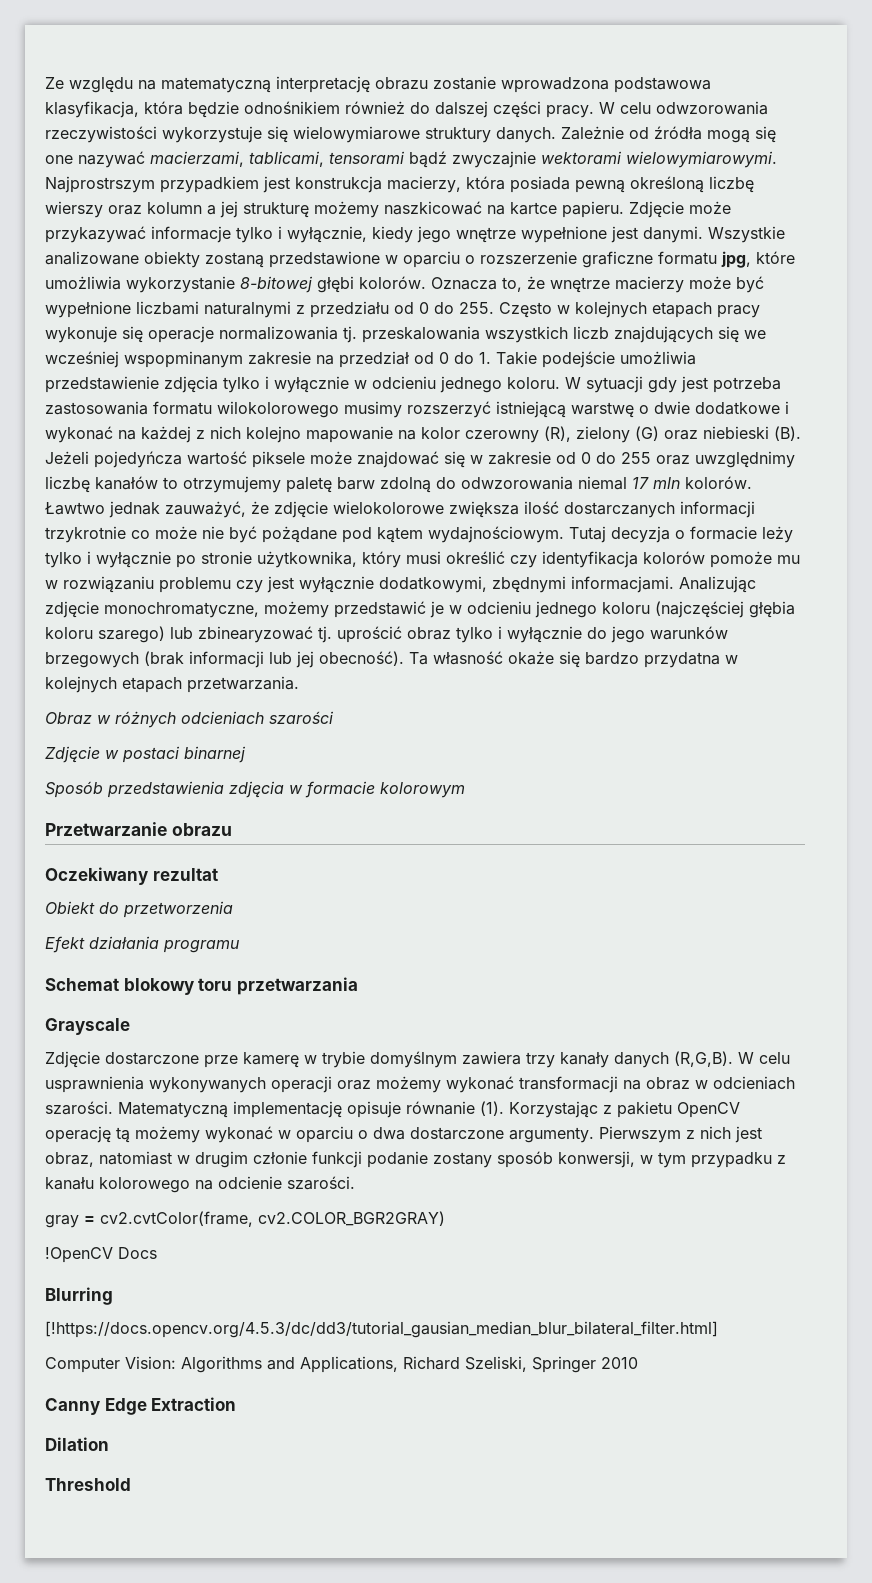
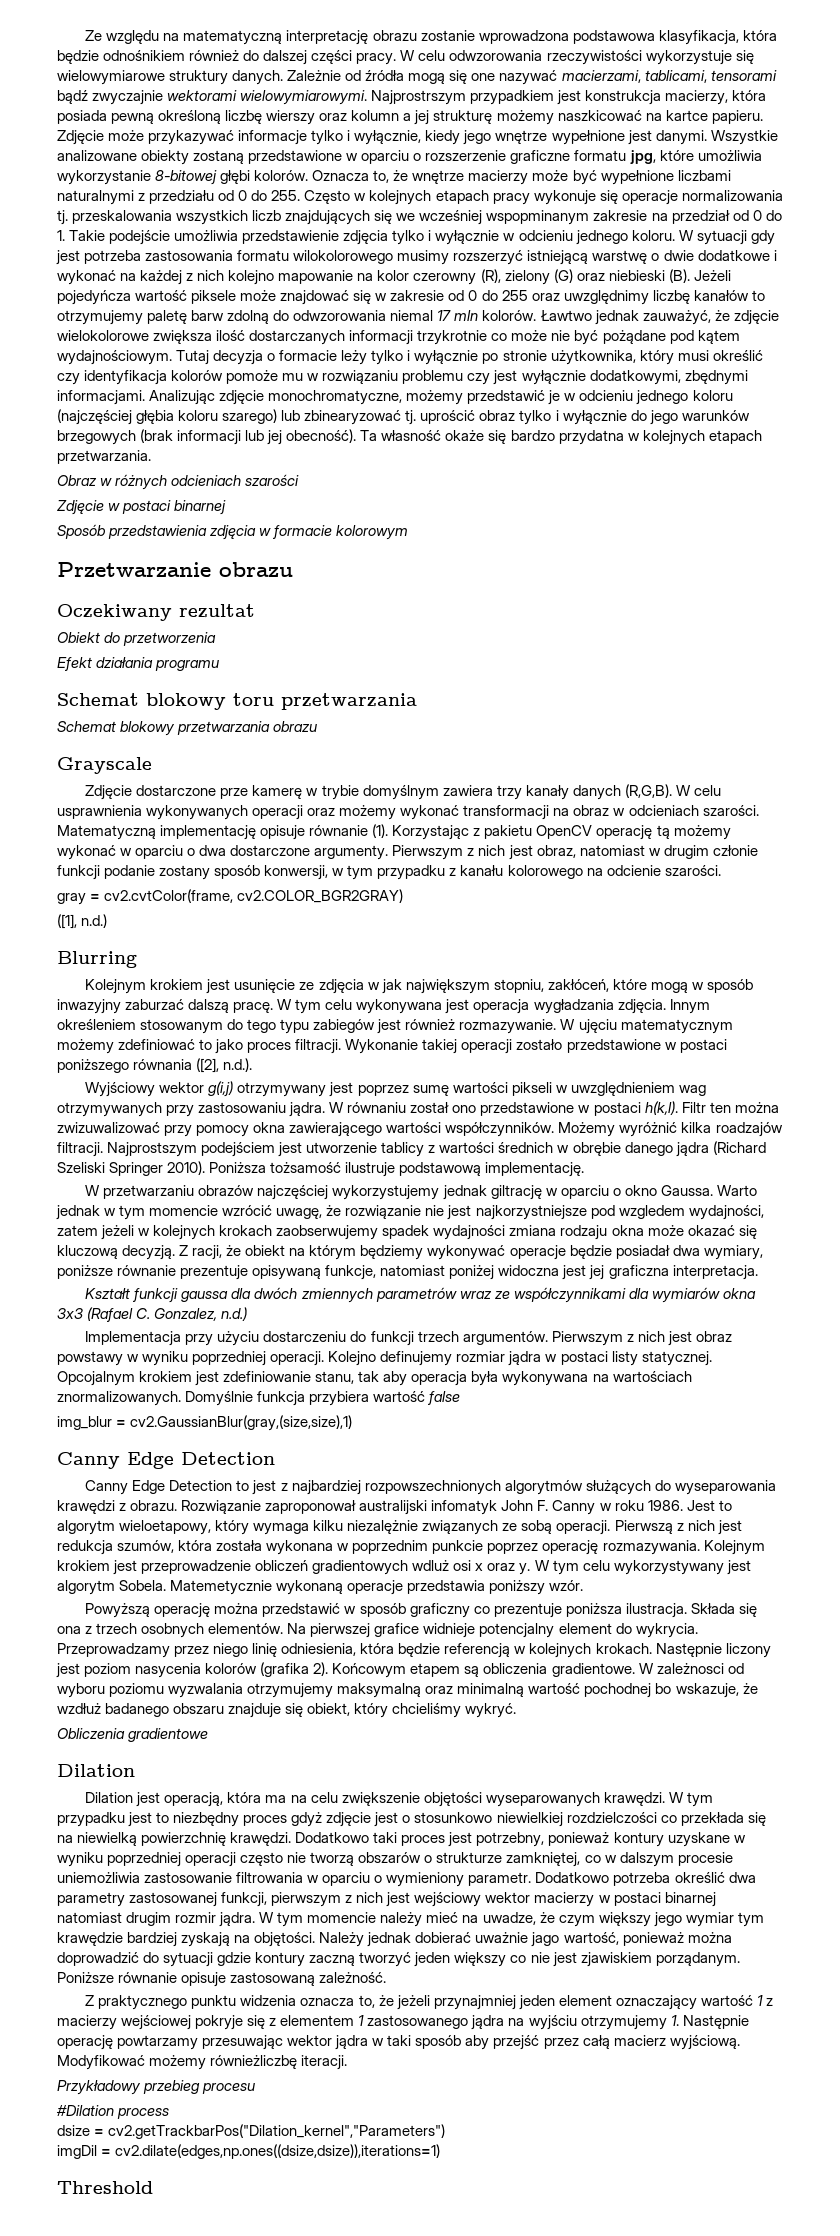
+ Schemat blokowy przetwarzania obrazu
- !OpenCV Docs
+ ([1], n.d.)
- [!https://docs.opencv.org/4.5.3/dc/dd3/tutorial_gausian_median_blur_bilateral_filter.html]
- Computer Vision: Algorithms and Applications, Richard Szeliski, Springer 2010
- Canny Edge Extraction
+ Kolejnym krokiem jest usunięcie ze zdjęcia w jak największym stopniu, zakłóceń, które mogą w sposób inwazyjny zaburzać dalszą pracę. W tym celu wykonywana jest operacja wygładzania zdjęcia. Innym określeniem stosowanym do tego typu zabiegów jest również rozmazywanie. W ujęciu matematycznym możemy zdefiniować to jako proces filtracji. Wykonanie takiej operacji zostało przedstawione w postaci poniższego równania ([2], n.d.).
+ Wyjściowy wektor g(i,j) otrzymywany jest poprzez sumę wartości pikseli w uwzględnieniem wag otrzymywanych przy zastosowaniu jądra. W równaniu został ono przedstawione w postaci h(k,l). Filtr ten można zwizuwalizować przy pomocy okna zawierającego wartości współczynników. Możemy wyróżnić kilka roadzajów filtracji. Najprostszym podejściem jest utworzenie tablicy z wartości średnich w obrębie danego jądra (Richard Szeliski Springer 2010). Poniższa tożsamość ilustruje podstawową implementację.
+ W przetwarzaniu obrazów najczęściej wykorzystujemy jednak giltrację w oparciu o okno Gaussa. Warto jednak w tym momencie wzrócić uwagę, że rozwiązanie nie jest najkorzystniejsze pod wzgledem wydajności, zatem jeżeli w kolejnych krokach zaobserwujemy spadek wydajności zmiana rodzaju okna może okazać się kluczową decyzją. Z racji, że obiekt na którym będziemy wykonywać operacje będzie posiadał dwa wymiary, poniższe równanie prezentuje opisywaną funkcje, natomiast poniżej widoczna jest jej graficzna interpretacja.
+ Kształt funkcji gaussa dla dwóch zmiennych parametrów wraz ze współczynnikami dla wymiarów okna 3x3 (Rafael C. Gonzalez, n.d.)
+ Implementacja przy użyciu dostarczeniu do funkcji trzech argumentów. Pierwszym z nich jest obraz powstawy w wyniku poprzedniej operacji. Kolejno definujemy rozmiar jądra w postaci listy statycznej. Opcojalnym krokiem jest zdefiniowanie stanu, tak aby operacja była wykonywana na wartościach znormalizowanych. Domyślnie funkcja przybiera wartość false
+ img_blur = cv2.GaussianBlur(gray,(size,size),1)
+ Canny Edge Detection
+ Canny Edge Detection to jest z najbardziej rozpowszechnionych algorytmów służących do wyseparowania krawędzi z obrazu. Rozwiązanie zaproponował australijski infomatyk John F. Canny w roku 1986. Jest to algorytm wieloetapowy, który wymaga kilku niezalężnie związanych ze sobą operacji. Pierwszą z nich jest redukcja szumów, która została wykonana w poprzednim punkcie poprzez operację rozmazywania. Kolejnym krokiem jest przeprowadzenie obliczeń gradientowych wdluż osi x oraz y. W tym celu wykorzystywany jest algorytm Sobela. Matemetycznie wykonaną operacje przedstawia poniższy wzór.
+ Powyższą operację można przedstawić w sposób graficzny co prezentuje poniższa ilustracja. Składa się ona z trzech osobnych elementów. Na pierwszej grafice widnieje potencjalny element do wykrycia. Przeprowadzamy przez niego linię odniesienia, która będzie referencją w kolejnych krokach. Następnie liczony jest poziom nasycenia kolorów (grafika 2). Końcowym etapem są obliczenia gradientowe. W zależnosci od wyboru poziomu wyzwalania otrzymujemy maksymalną oraz minimalną wartość pochodnej bo wskazuje, że wzdłuż badanego obszaru znajduje się obiekt, który chcieliśmy wykryć.
+ Obliczenia gradientowe
  Dilation
+ Dilation jest operacją, która ma na celu zwiększenie objętości wyseparowanych krawędzi. W tym przypadku jest to niezbędny proces gdyż zdjęcie jest o stosunkowo niewielkiej rozdzielczości co przekłada się na niewielką powierzchnię krawędzi. Dodatkowo taki proces jest potrzebny, ponieważ kontury uzyskane w wyniku poprzedniej operacji często nie tworzą obszarów o strukturze zamkniętej, co w dalszym procesie uniemożliwia zastosowanie filtrowania w oparciu o wymieniony parametr. Dodatkowo potrzeba określić dwa parametry zastosowanej funkcji, pierwszym z nich jest wejściowy wektor macierzy w postaci binarnej natomiast drugim rozmir jądra. W tym momencie należy mieć na uwadze, że czym większy jego wymiar tym krawędzie bardziej zyskają na objętości. Należy jednak dobierać uważnie jago wartość, ponieważ można doprowadzić do sytuacji gdzie kontury zaczną tworzyć jeden większy co nie jest zjawiskiem porządanym. Poniższe równanie opisuje zastosowaną zależność.
+ Z praktycznego punktu widzenia oznacza to, że jeżeli przynajmniej jeden element oznaczający wartość 1 z macierzy wejściowej pokryje się z elementem 1 zastosowanego jądra na wyjściu otrzymujemy 1. Następnie operację powtarzamy przesuwając wektor jądra w taki sposób aby przejść przez całą macierz wyjściową. Modyfikować możemy równieżliczbę iteracji.
+ Przykładowy przebieg procesu
+ #Dilation process
+ dsize = cv2.getTrackbarPos("Dilation_kernel","Parameters")
+ imgDil = cv2.dilate(edges,np.ones((dsize,dsize)),iterations=1)

